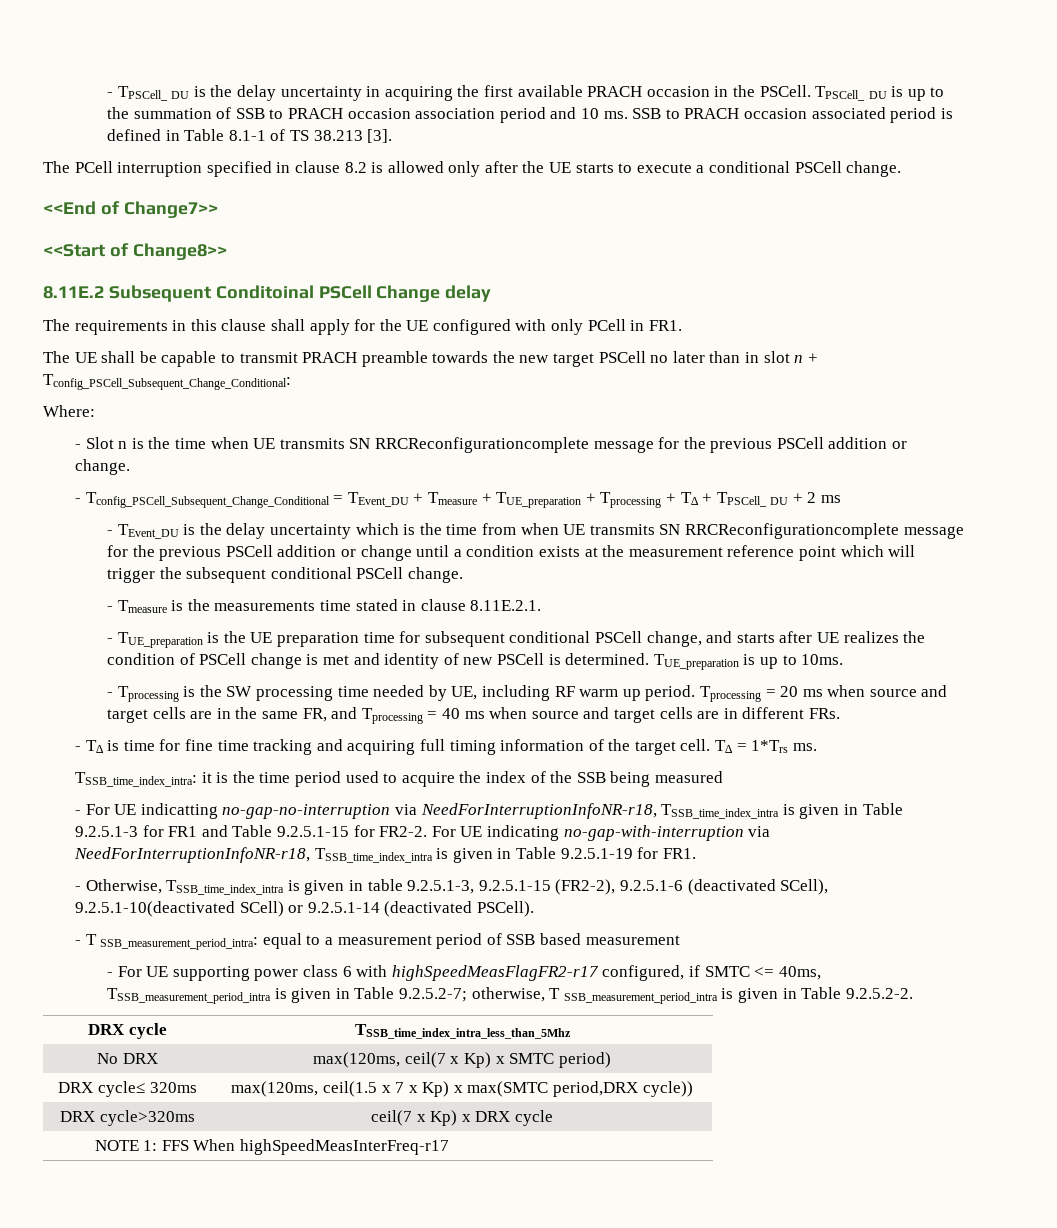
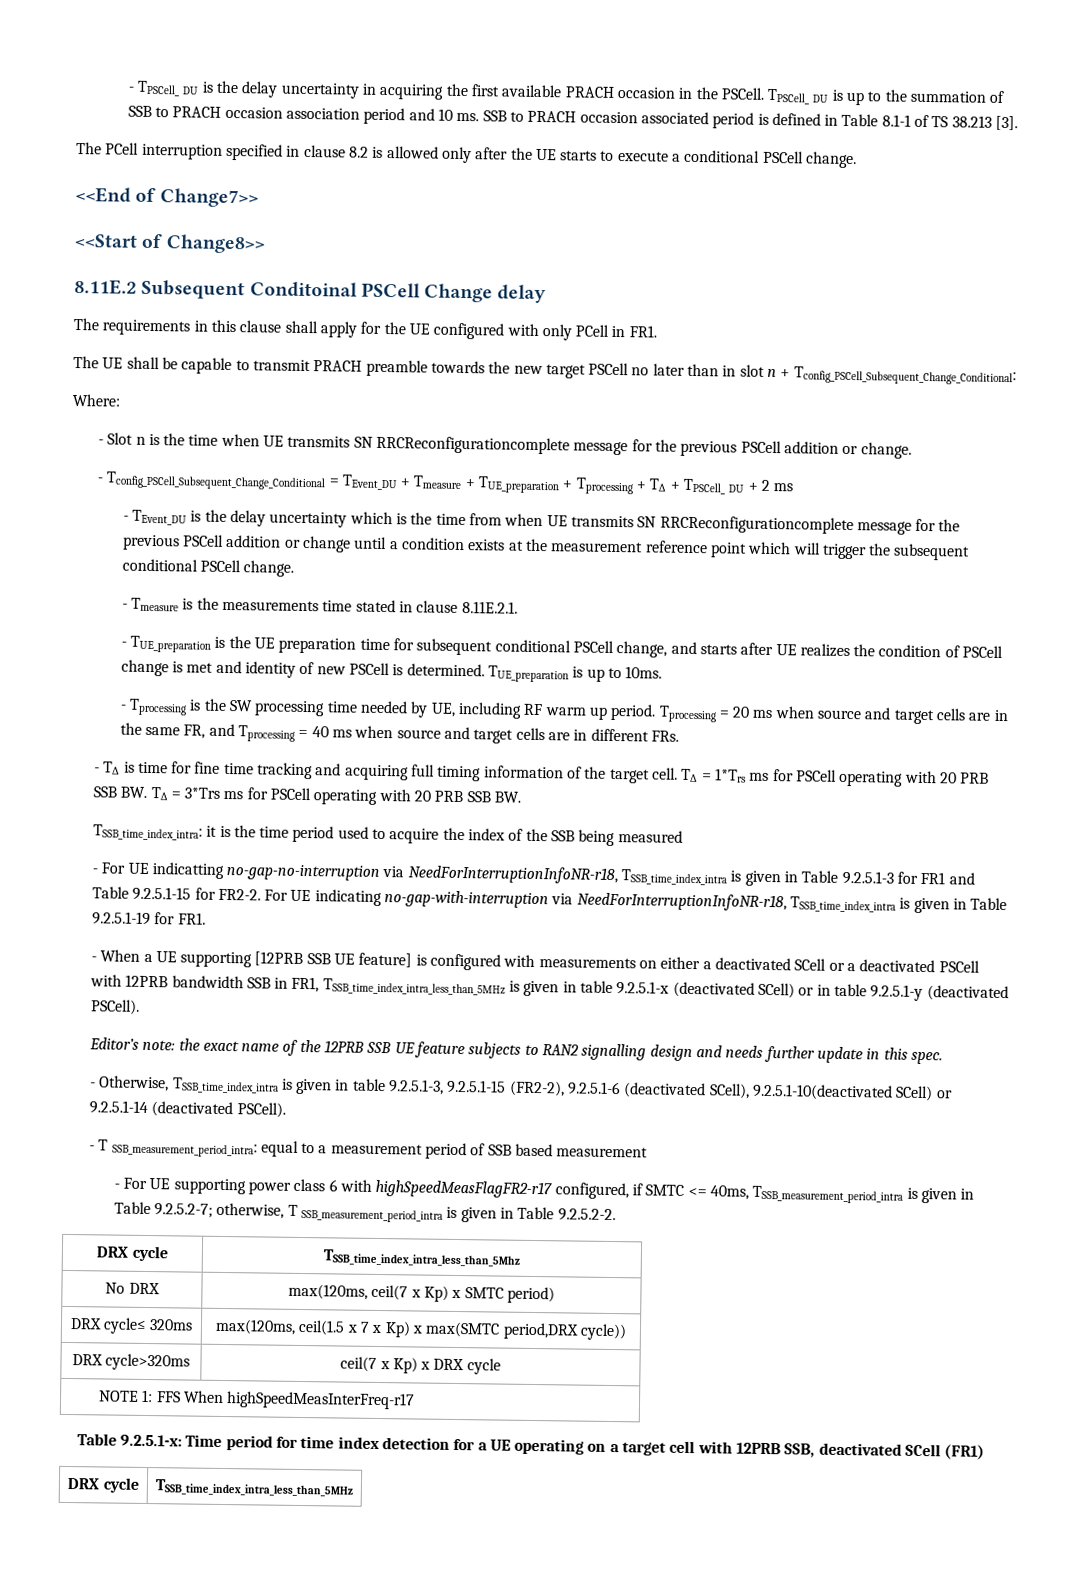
- T∆ = 1*Trs ms.
+ T∆ = 1*Trs ms for PSCell operating with 20 PRB SSB BW. T∆ = 3*Trs ms for PSCell operating with 20 PRB SSB BW.
+ - When a UE supporting [12PRB SSB UE feature] is configured with measurements on either a deactivated SCell or a deactivated PSCell with 12PRB bandwidth SSB in FR1, TSSB_time_index_intra_less_than_5MHz is given in table 9.2.5.1-x (deactivated SCell) or in table 9.2.5.1-y (deactivated PSCell).
+ Editor’s note: the exact name of the 12PRB SSB UE feature subjects to RAN2 signalling design and needs further update in this spec.
+ Table 9.2.5.1-x: Time period for time index detection for a UE operating on a target cell with 12PRB SSB, deactivated SCell (FR1)
+ DRX cycle | TSSB_time_index_intra_less_than_5MHz

